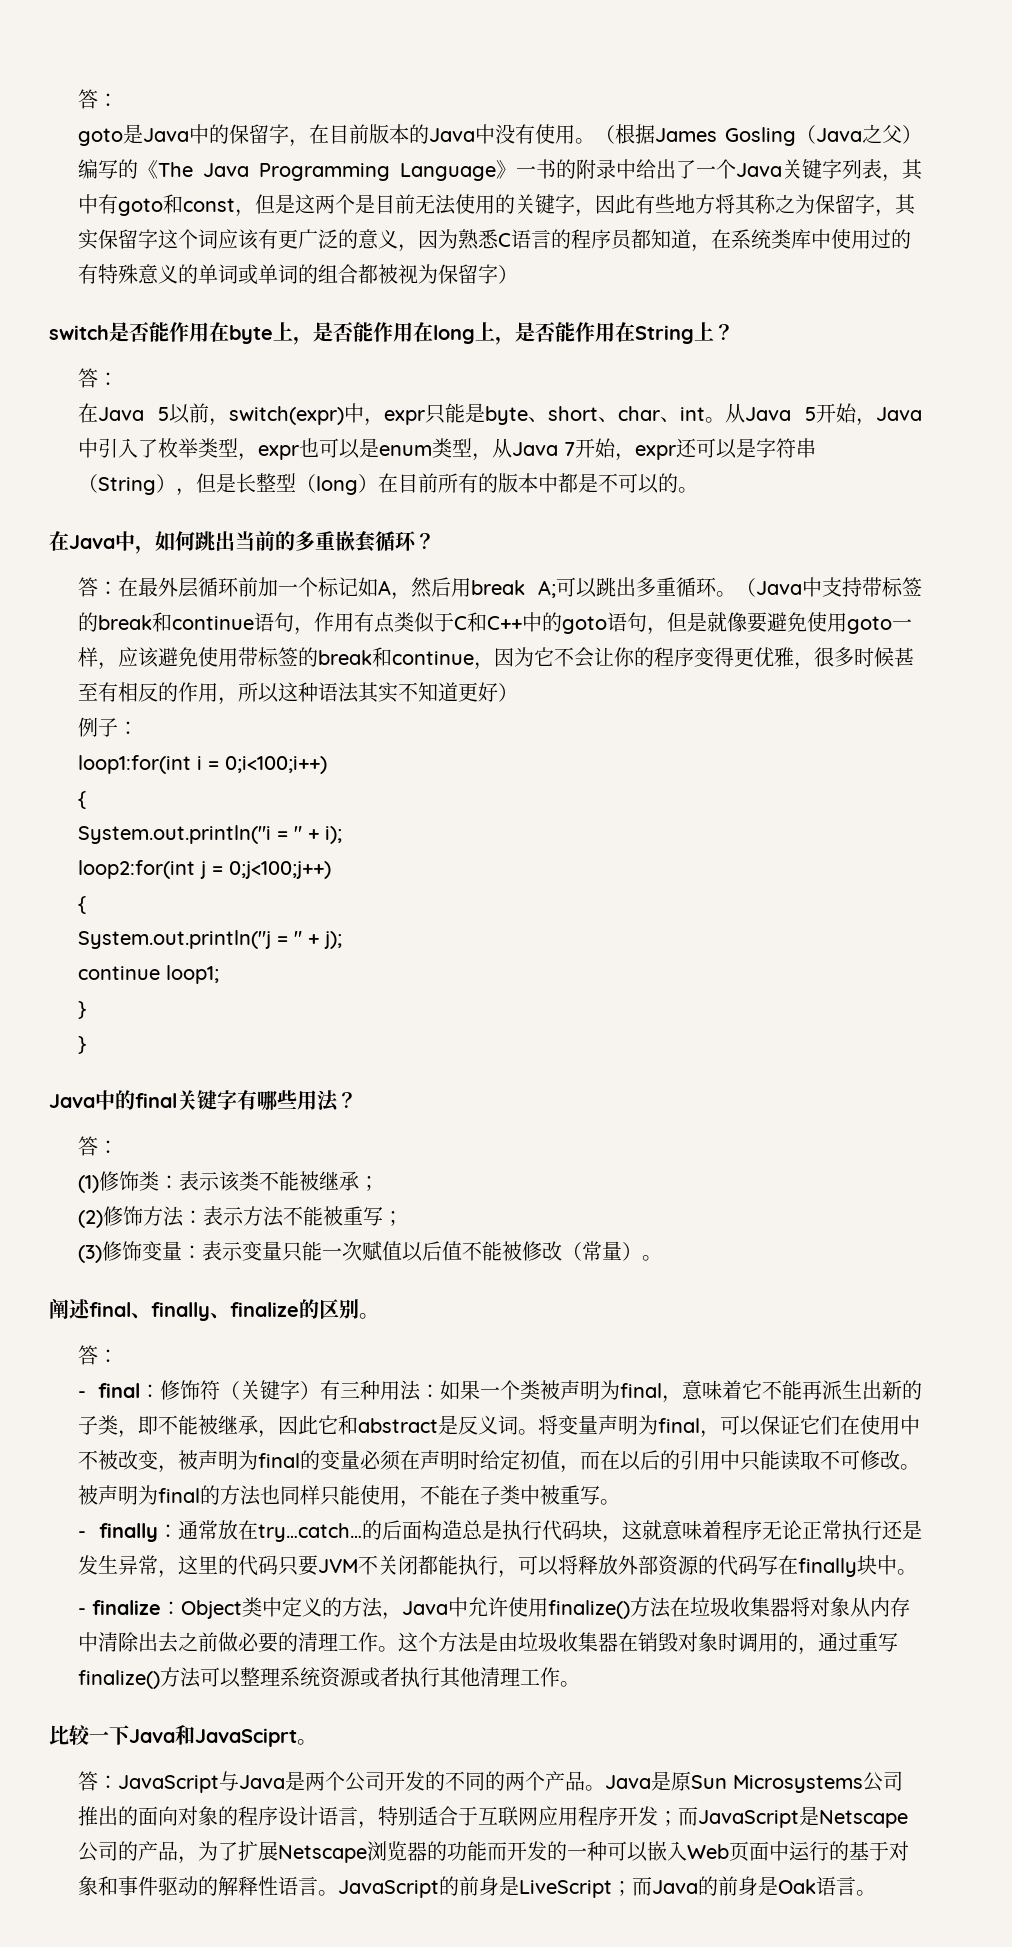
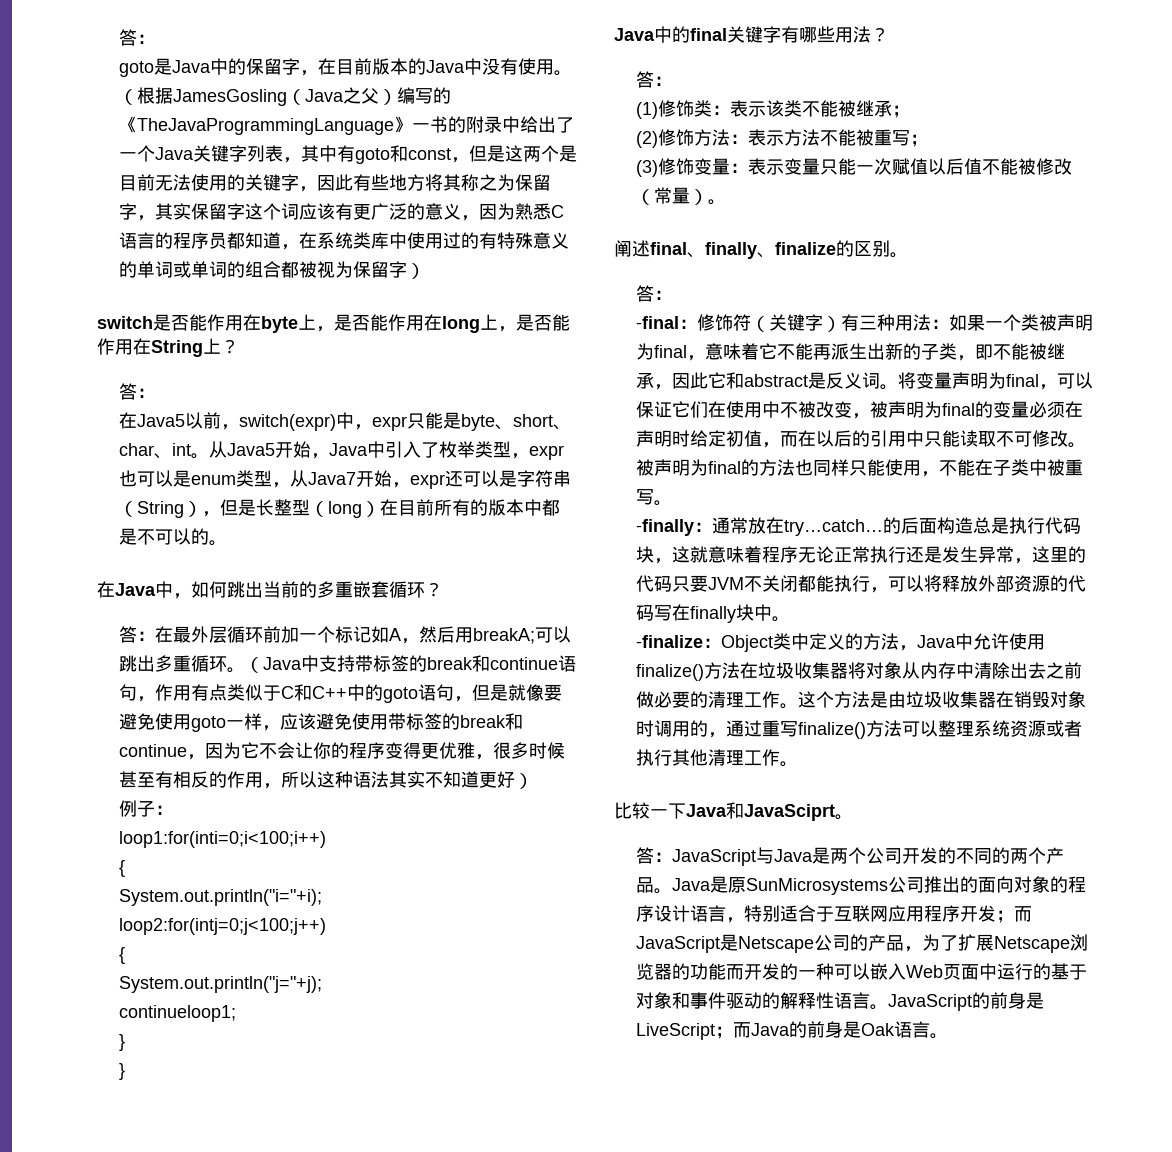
- （根据James Gosling（Java之父）编写的《The Java Programming Language》一书的附录中给出了一个Java关键字列表，其中有goto和const，但是这两个是目前无法使用的关键字，因此有些地方将其称之为保留字，其实保留字这个词应该有更广泛的意义，因为熟悉C语言的程序员都知道，在系统类库中使用过的有特殊意义的单词或单词的组合都被视为保留字）
+ （根据JamesGosling（Java之父）编写的《TheJavaProgrammingLanguage》一书的附录中给出了一个Java关键字列表，其中有goto和const，但是这两个是目前无法使用的关键字，因此有些地方将其称之为保留字，其实保留字这个词应该有更广泛的意义，因为熟悉C语言的程序员都知道，在系统类库中使用过的有特殊意义的单词或单词的组合都被视为保留字）
- 在Java 5以前，switch(expr)中，expr只能是byte、short、char、int。
+ 在Java5以前，switch(expr)中，expr只能是byte、short、char、int。
- 从Java 5开始，Java中引入了枚举类型，expr也可以是enum类型，从Java 7开始，expr还可以是字符串（String），但是长整型（long）在目前所有的版本中都是不可以的。
+ 从Java5开始，Java中引入了枚举类型，expr也可以是enum类型，从Java7开始，expr还可以是字符串（String），但是长整型（long）在目前所有的版本中都是不可以的。
- 答：在最外层循环前加一个标记如A，然后用break A;可以跳出多重循环。
+ 答：在最外层循环前加一个标记如A，然后用breakA;可以跳出多重循环。
- loop1:for(int i = 0;i<100;i++)
+ loop1:for(inti=0;i<100;i++)
  {
- System.out.println("i = " + i);
- loop2:for(int j = 0;j<100;j++)
+ System.out.println("i="+i);
+ loop2:for(intj=0;j<100;j++)
  {
- System.out.println("j = " + j);
- continue loop1;
+ System.out.println("j="+j);
+ continueloop1;
- - final：修饰符（关键字）有三种用法：如果一个类被声明为final，意味着它不能再派生出新的子类，即不能被继承，因此它和abstract是反义词。
+ -final：修饰符（关键字）有三种用法：如果一个类被声明为final，意味着它不能再派生出新的子类，即不能被继承，因此它和abstract是反义词。
- - finally：通常放在try…catch…
+ -finally：通常放在try…catch…
- - finalize：Object类中定义的方法，Java中允许使用finalize()方法在垃圾收集器将对象从内存中清除出去之前做必要的清理工作。
+ -finalize：Object类中定义的方法，Java中允许使用finalize()方法在垃圾收集器将对象从内存中清除出去之前做必要的清理工作。
- Java是原Sun Microsystems公司推出的面向对象的程序设计语言，特别适合于互联网应用程序开发；而JavaScript是Netscape公司的产品，为了扩展Netscape浏览器的功能而开发的一种可以嵌入Web页面中运行的基于对象和事件驱动的解释性语言。
+ Java是原SunMicrosystems公司推出的面向对象的程序设计语言，特别适合于互联网应用程序开发；而JavaScript是Netscape公司的产品，为了扩展Netscape浏览器的功能而开发的一种可以嵌入Web页面中运行的基于对象和事件驱动的解释性语言。

